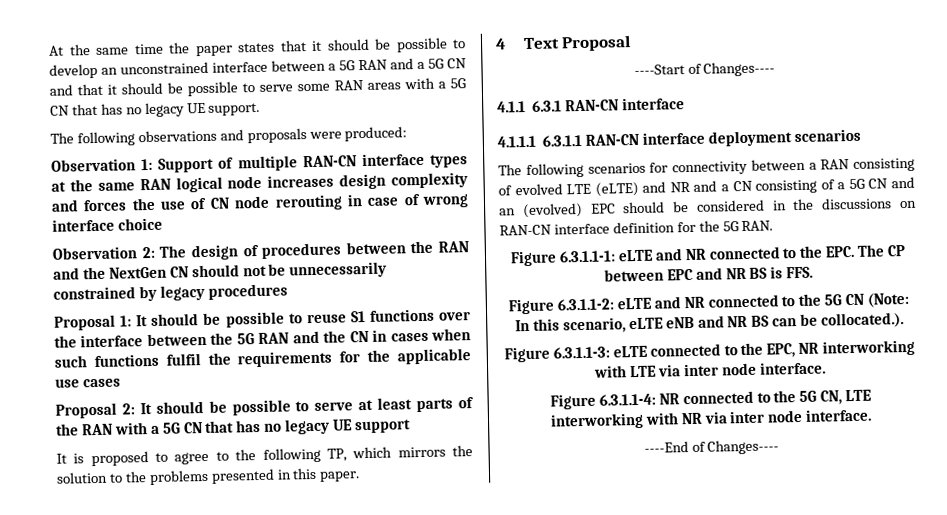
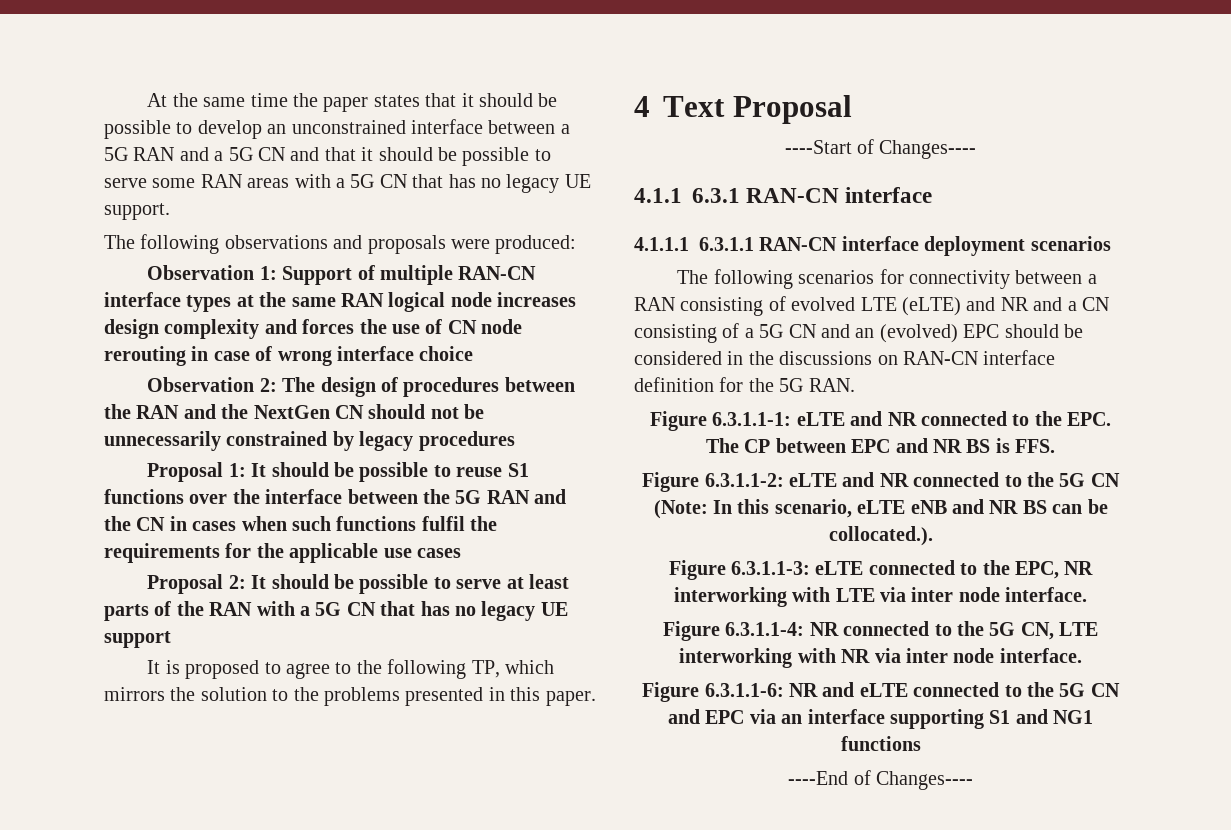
+ Figure 6.3.1.1-6: NR and eLTE connected to the 5G CN and EPC via an interface supporting S1 and NG1 functions

